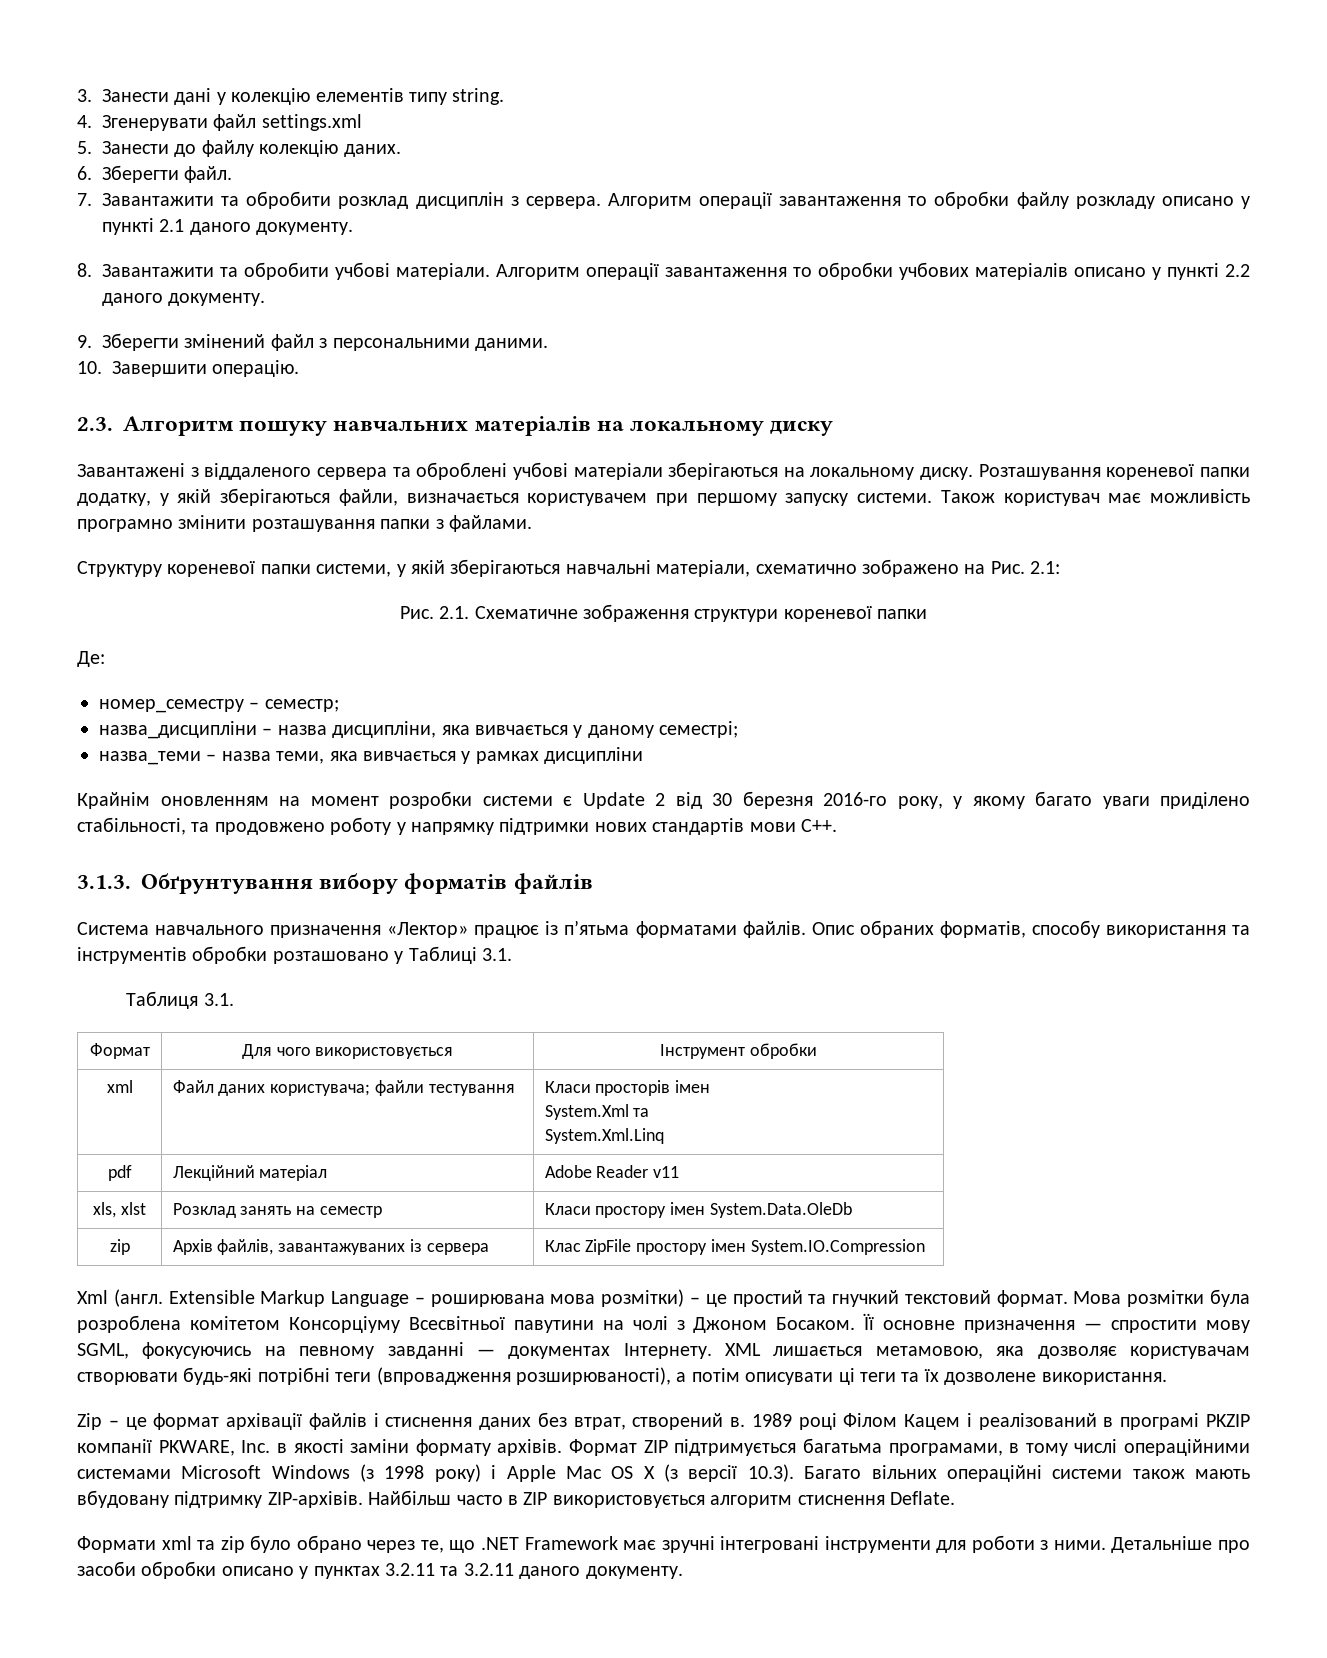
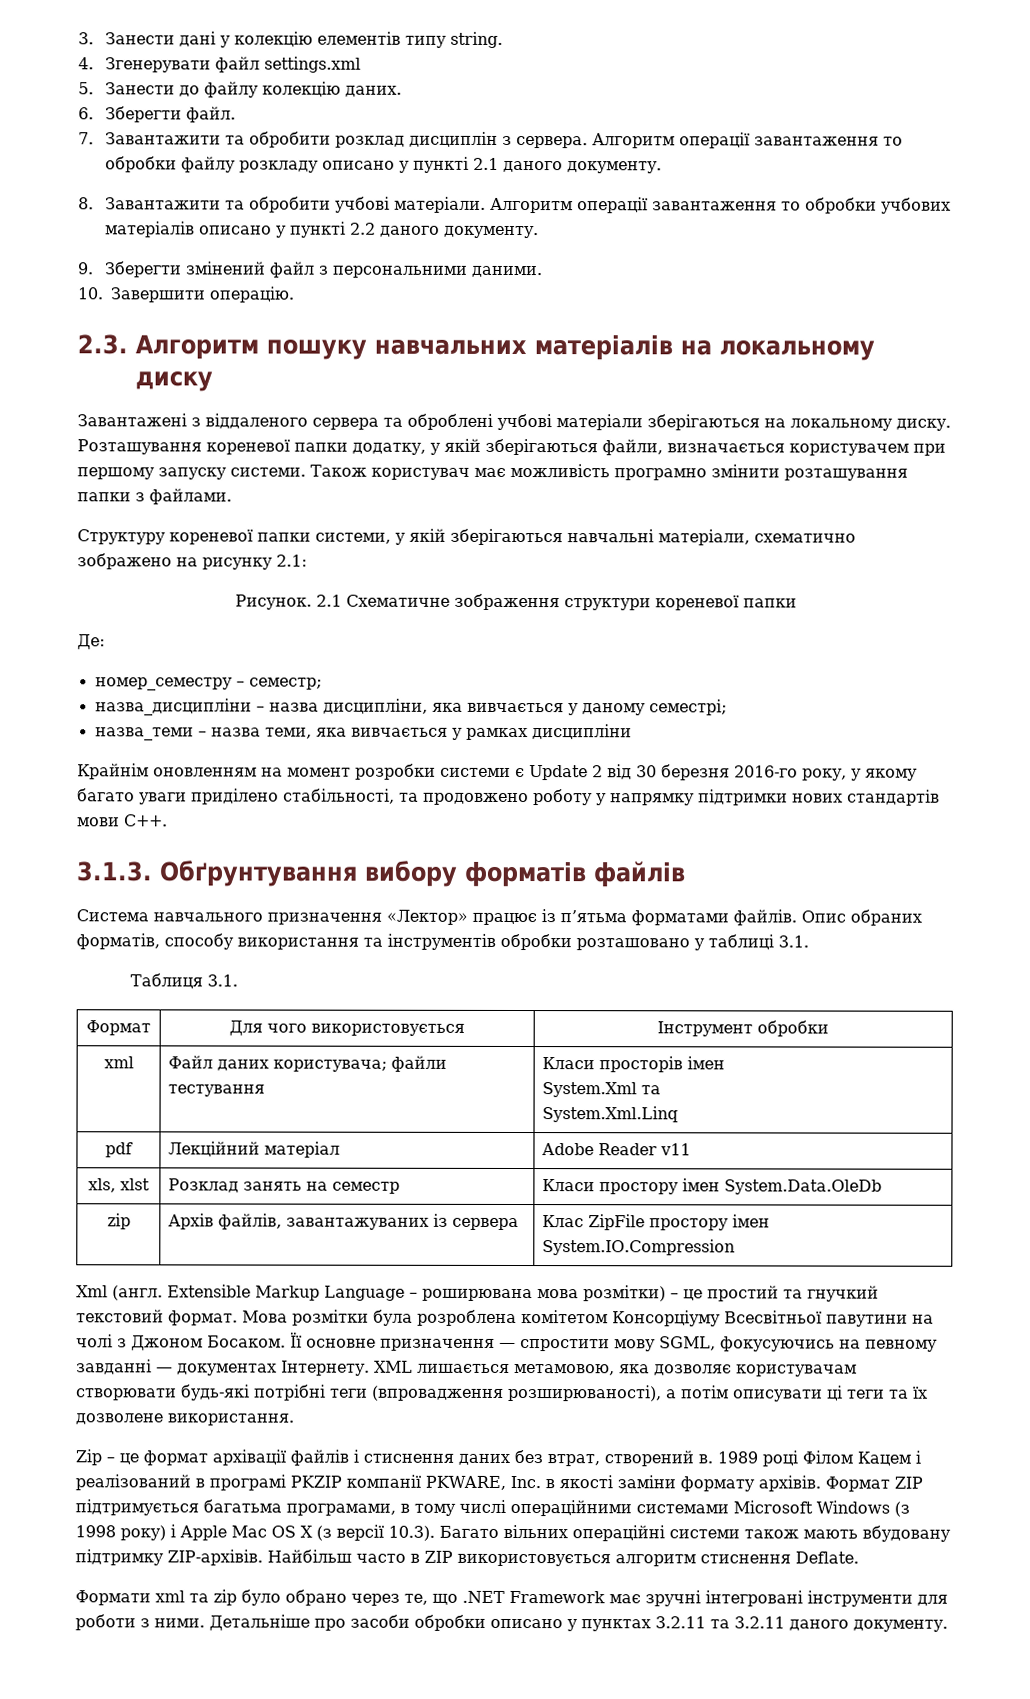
- Структуру кореневої папки системи, у якій зберігаються навчальні матеріали, схематично зображено на Рис. 2.1:
+ Структуру кореневої папки системи, у якій зберігаються навчальні матеріали, схематично зображено на рисунку 2.1:
- Рис. 2.1. Схематичне зображення структури кореневої папки
+ Рисунок. 2.1 Схематичне зображення структури кореневої папки
- Опис обраних форматів, способу використання та інструментів обробки розташовано у Таблиці 3.1.
+ Опис обраних форматів, способу використання та інструментів обробки розташовано у таблиці 3.1.

